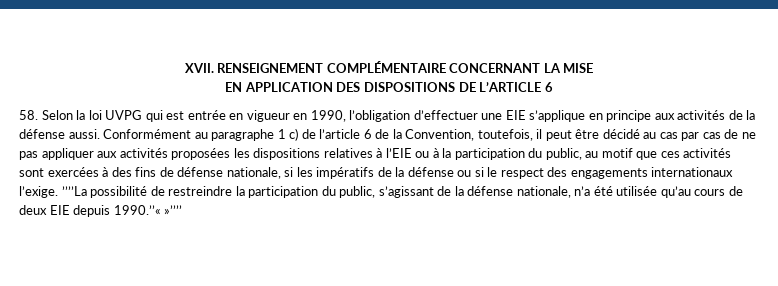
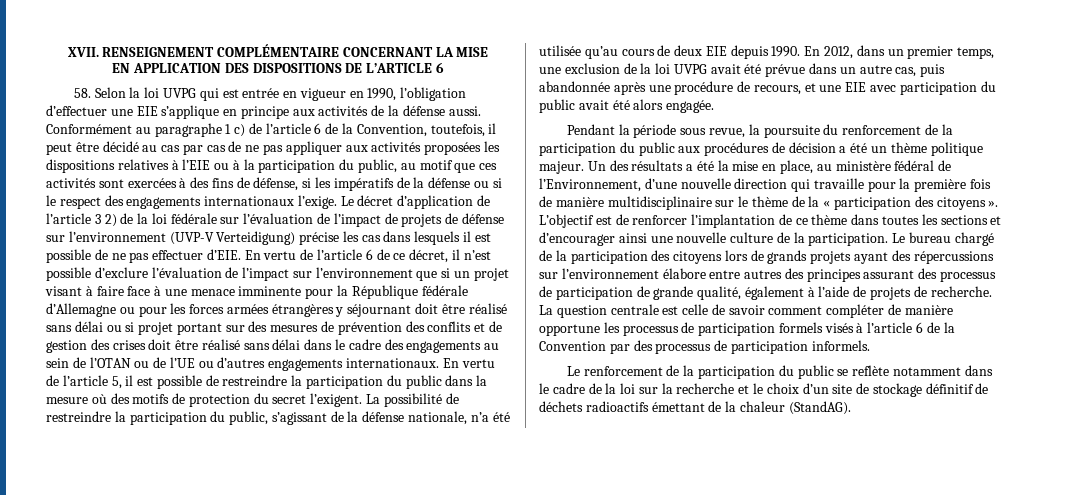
- Conformément au paragraphe 1 c) de l’article 6 de la Convention, toutefois, il peut être décidé au cas par cas de ne pas appliquer aux activités proposées les dispositions relatives à l’EIE ou à la participation du public, au motif que ces activités sont exercées à des fins de défense nationale, si les impératifs de la défense ou si le respect des engagements internationaux l’exige. ’’’’La possibilité de restreindre la participation du public, s’agissant de la défense nationale, n’a été utilisée qu’au cours de deux EIE depuis 1990.’’« »’’’’
+ Conformément au paragraphe 1 c) de l’article 6 de la Convention, toutefois, il peut être décidé au cas par cas de ne pas appliquer aux activités proposées les dispositions relatives à l’EIE ou à la participation du public, au motif que ces activités sont exercées à des fins de défense, si les impératifs de la défense ou si le respect des engagements internationaux l’exige. Le décret d’application de l’article 3 2) de la loi fédérale sur l’évaluation de l’impact de projets de défense sur l’environnement (UVP-V Verteidigung) précise les cas dans lesquels il est possible de ne pas effectuer d’EIE. En vertu de l’article 6 de ce décret, il n’est possible d’exclure l’évaluation de l’impact sur l’environnement que si un projet visant à faire face à une menace imminente pour la République fédérale d’Allemagne ou pour les forces armées étrangères y séjournant doit être réalisé sans délai ou si projet portant sur des mesures de prévention des conflits et de gestion des crises doit être réalisé sans délai dans le cadre des engagements au sein de l’OTAN ou de l’UE ou d’autres engagements internationaux. En vertu de l’article 5, il est possible de restreindre la participation du public dans la mesure où des motifs de protection du secret l’exigent. La possibilité de restreindre la participation du public, s’agissant de la défense nationale, n’a été utilisée qu’au cours de deux EIE depuis 1990. En 2012, dans un premier temps, une exclusion de la loi UVPG avait été prévue dans un autre cas, puis abandonnée après une procédure de recours, et une EIE avec participation du public avait été alors engagée.
+ Pendant la période sous revue, la poursuite du renforcement de la participation du public aux procédures de décision a été un thème politique majeur. Un des résultats a été la mise en place, au ministère fédéral de l’Environnement, d’une nouvelle direction qui travaille pour la première fois de manière multidisciplinaire sur le thème de la « participation des citoyens ». L’objectif est de renforcer l’implantation de ce thème dans toutes les sections et d’encourager ainsi une nouvelle culture de la participation. Le bureau chargé de la participation des citoyens lors de grands projets ayant des répercussions sur l’environnement élabore entre autres des principes assurant des processus de participation de grande qualité, également à l’aide de projets de recherche. La question centrale est celle de savoir comment compléter de manière opportune les processus de participation formels visés à l’article 6 de la Convention par des processus de participation informels.
+ Le renforcement de la participation du public se reflète notamment dans le cadre de la loi sur la recherche et le choix d’un site de stockage définitif de déchets radioactifs émettant de la chaleur (StandAG).

